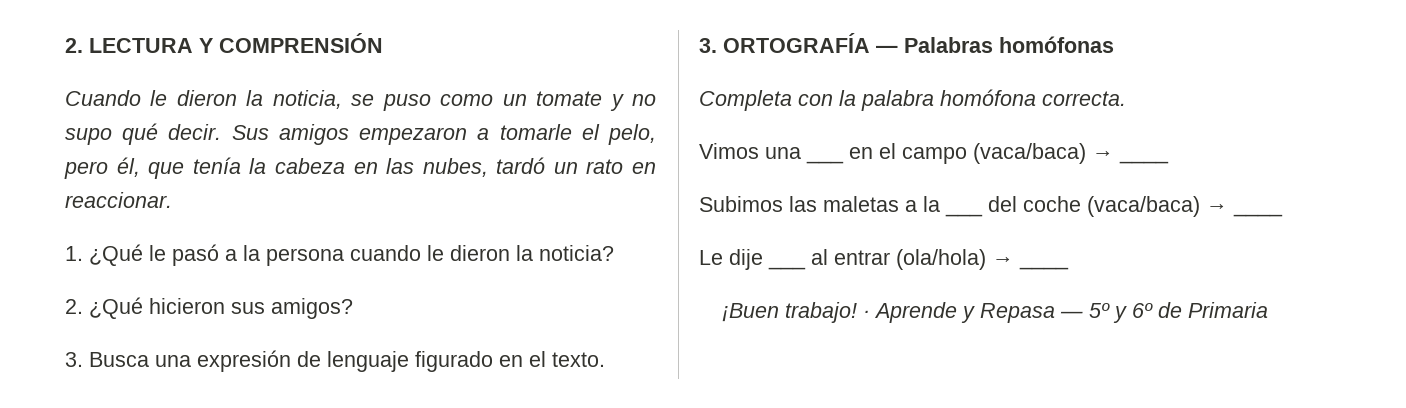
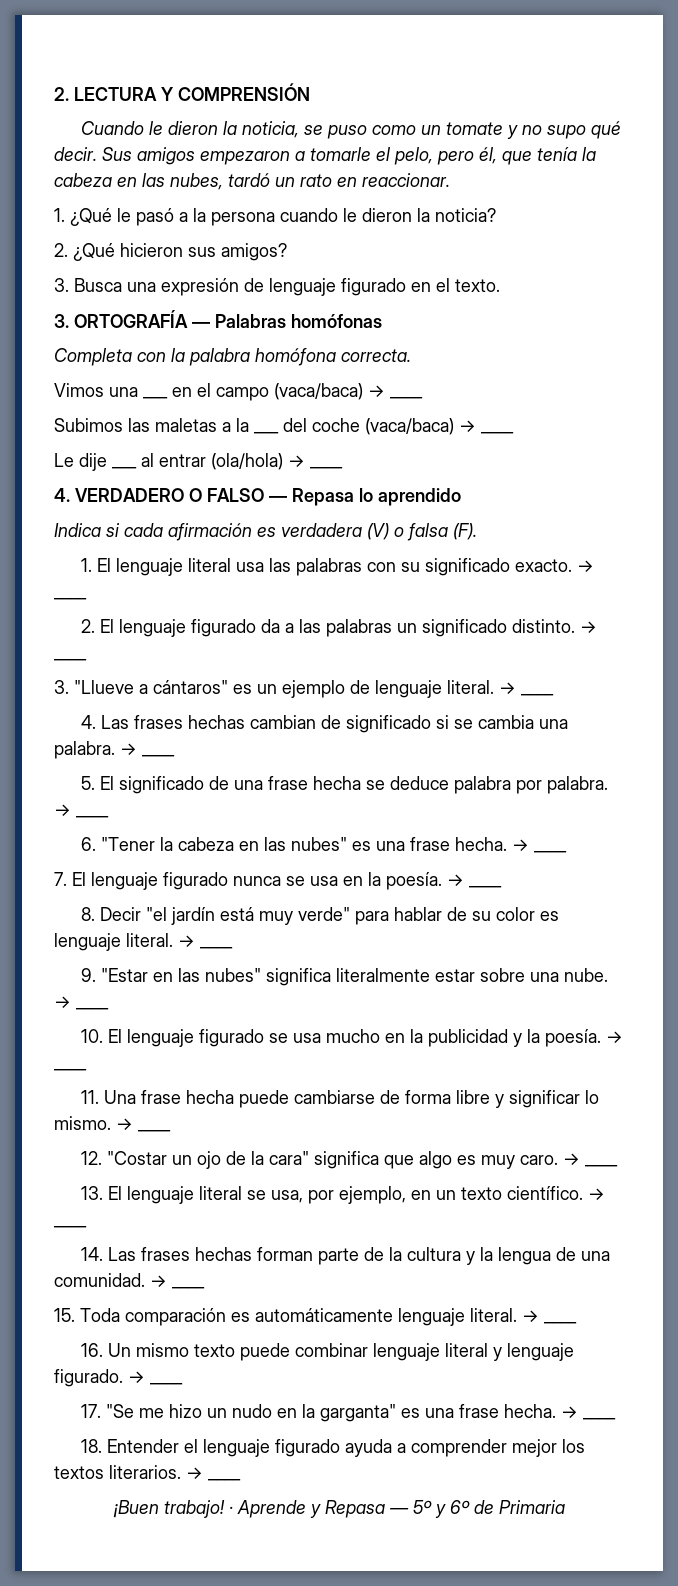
+ 4. VERDADERO O FALSO — Repasa lo aprendido
+ Indica si cada afirmación es verdadera (V) o falsa (F).
+ 1. El lenguaje literal usa las palabras con su significado exacto. → ____
+ 2. El lenguaje figurado da a las palabras un significado distinto. → ____
+ 3. "Llueve a cántaros" es un ejemplo de lenguaje literal. → ____
+ 4. Las frases hechas cambian de significado si se cambia una palabra. → ____
+ 5. El significado de una frase hecha se deduce palabra por palabra. → ____
+ 6. "Tener la cabeza en las nubes" es una frase hecha. → ____
+ 7. El lenguaje figurado nunca se usa en la poesía. → ____
+ 8. Decir "el jardín está muy verde" para hablar de su color es lenguaje literal. → ____
+ 9. "Estar en las nubes" significa literalmente estar sobre una nube. → ____
+ 10. El lenguaje figurado se usa mucho en la publicidad y la poesía. → ____
+ 11. Una frase hecha puede cambiarse de forma libre y significar lo mismo. → ____
+ 12. "Costar un ojo de la cara" significa que algo es muy caro. → ____
+ 13. El lenguaje literal se usa, por ejemplo, en un texto científico. → ____
+ 14. Las frases hechas forman parte de la cultura y la lengua de una comunidad. → ____
+ 15. Toda comparación es automáticamente lenguaje literal. → ____
+ 16. Un mismo texto puede combinar lenguaje literal y lenguaje figurado. → ____
+ 17. "Se me hizo un nudo en la garganta" es una frase hecha. → ____
+ 18. Entender el lenguaje figurado ayuda a comprender mejor los textos literarios. → ____

